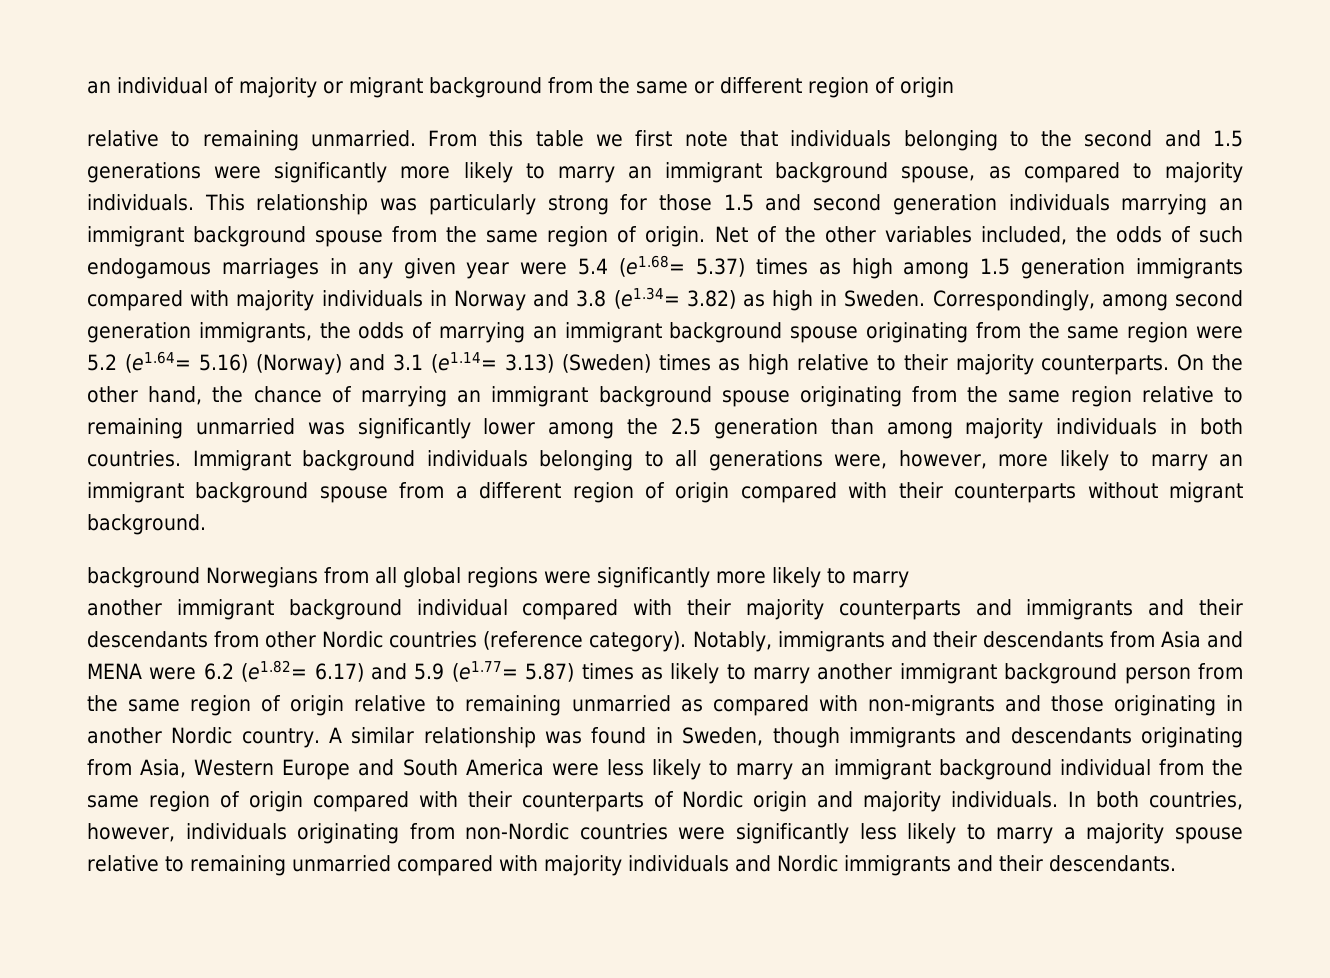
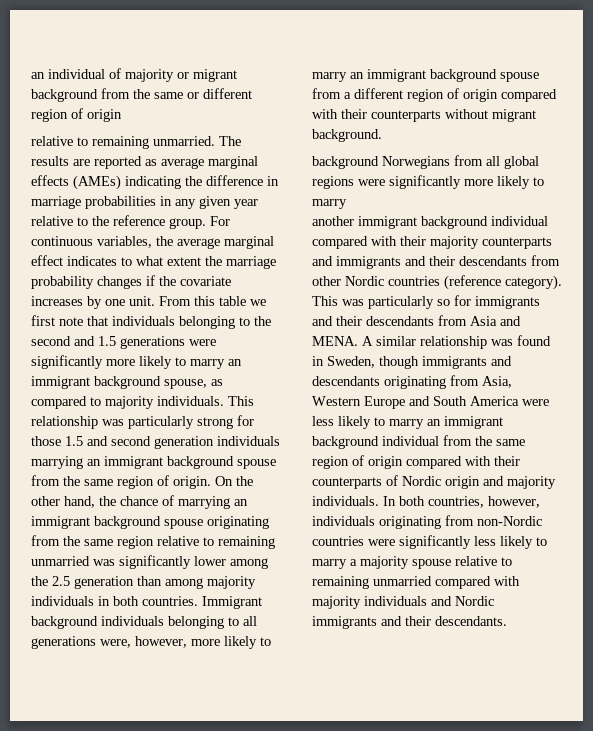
+ The results are reported as average marginal effects (AMEs) indicating the difference in marriage probabilities in any given year relative to the reference group. For continuous variables, the average marginal effect indicates to what extent the marriage probability changes if the covariate increases by one unit.
- Net of the other variables included, the odds of such endogamous marriages in any given year were 5.4 (e1.68= 5.37) times as high among 1.5 generation immigrants compared with majority individuals in Norway and 3.8 (e1.34= 3.82) as high in Sweden. Correspondingly, among second generation immigrants, the odds of marrying an immigrant background spouse originating from the same region were 5.2 (e1.64= 5.16) (Norway) and 3.1 (e1.14= 3.13) (Sweden) times as high relative to their majority counterparts.
- Notably, immigrants and their descendants from Asia and MENA were 6.2 (e1.82= 6.17) and 5.9 (e1.77= 5.87) times as likely to marry another immigrant background person from the same region of origin relative to remaining unmarried as compared with non-migrants and those originating in another Nordic country.
+ This was particularly so for immigrants and their descendants from Asia and MENA.

